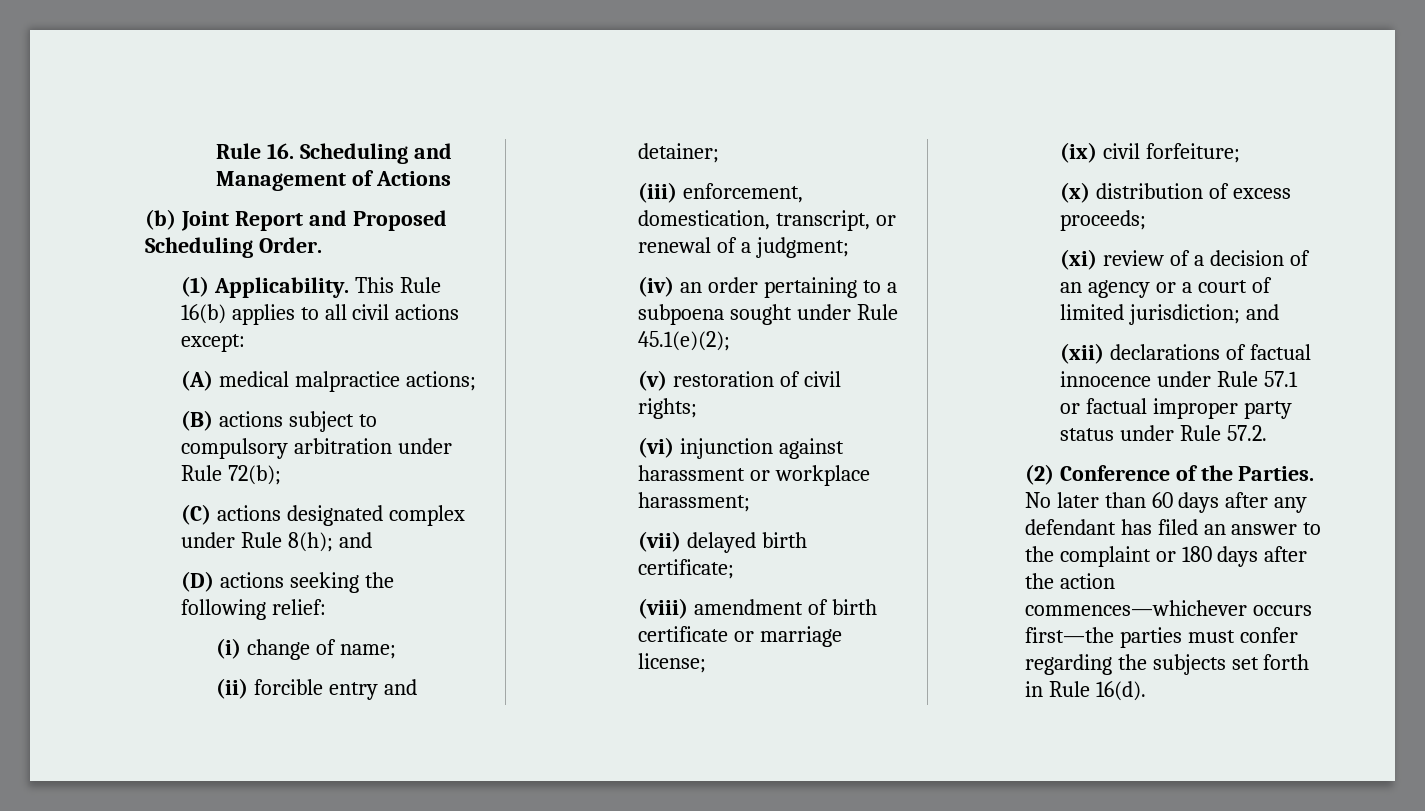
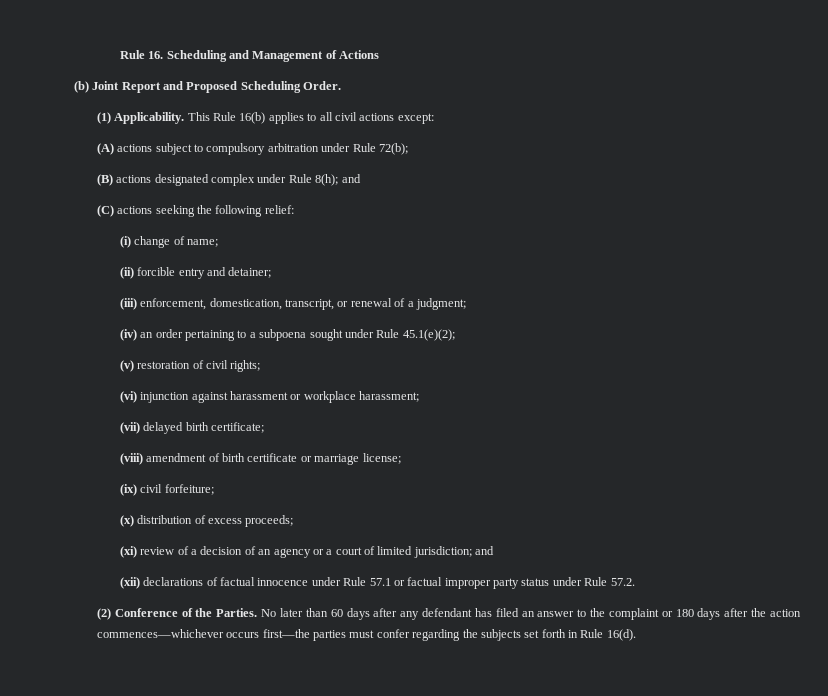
- (A) medical malpractice actions;
- (B) actions subject to compulsory arbitration under Rule 72(b);
+ (A) actions subject to compulsory arbitration under Rule 72(b);
- (C) actions designated complex under Rule 8(h); and
+ (B) actions designated complex under Rule 8(h); and
- (D) actions seeking the following relief:
+ (C) actions seeking the following relief:

